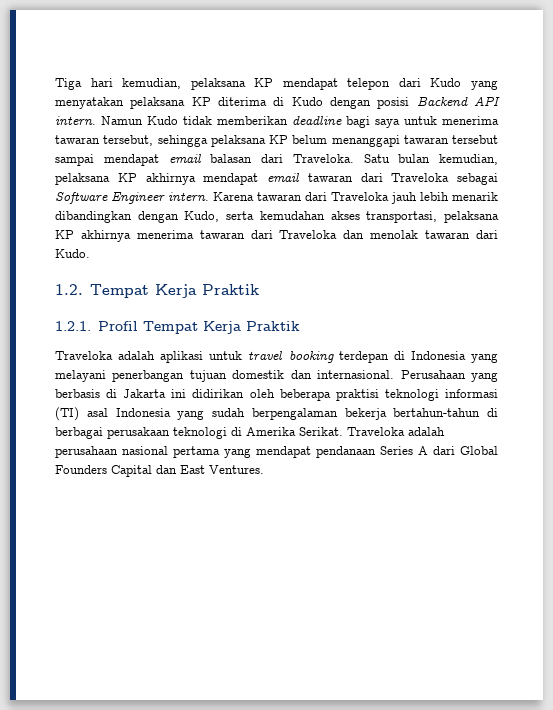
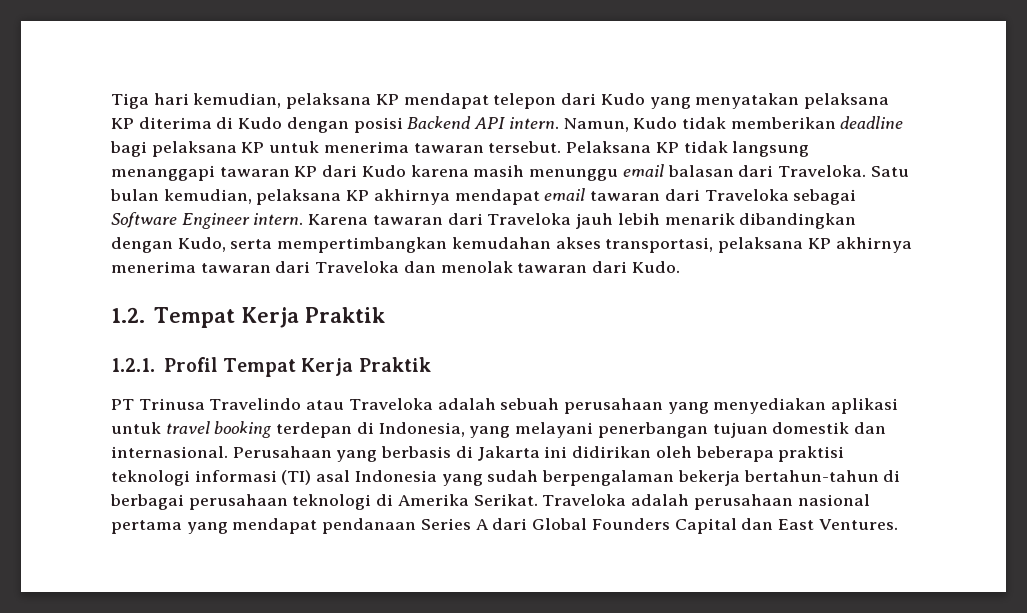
- Namun Kudo tidak memberikan deadline bagi saya untuk menerima tawaran tersebut, sehingga pelaksana KP belum menanggapi tawaran tersebut sampai mendapat email balasan dari Traveloka.
+ Namun, Kudo tidak memberikan deadline bagi pelaksana KP untuk menerima tawaran tersebut. Pelaksana KP tidak langsung menanggapi tawaran KP dari Kudo karena masih menunggu email balasan dari Traveloka.
- Karena tawaran dari Traveloka jauh lebih menarik dibandingkan dengan Kudo, serta kemudahan akses transportasi, pelaksana KP akhirnya menerima tawaran dari Traveloka dan menolak tawaran dari Kudo.
+ Karena tawaran dari Traveloka jauh lebih menarik dibandingkan dengan Kudo, serta mempertimbangkan kemudahan akses transportasi, pelaksana KP akhirnya menerima tawaran dari Traveloka dan menolak tawaran dari Kudo.
- Traveloka adalah aplikasi untuk travel booking terdepan di Indonesia yang melayani penerbangan tujuan domestik dan internasional.
+ PT Trinusa Travelindo atau Traveloka adalah sebuah perusahaan yang menyediakan aplikasi untuk travel booking terdepan di Indonesia, yang melayani penerbangan tujuan domestik dan internasional.
- Perusahaan yang berbasis di Jakarta ini didirikan oleh beberapa praktisi teknologi informasi (TI) asal Indonesia yang sudah berpengalaman bekerja bertahun-tahun di berbagai perusakaan teknologi di Amerika Serikat.
+ Perusahaan yang berbasis di Jakarta ini didirikan oleh beberapa praktisi teknologi informasi (TI) asal Indonesia yang sudah berpengalaman bekerja bertahun-tahun di berbagai perusahaan teknologi di Amerika Serikat.

